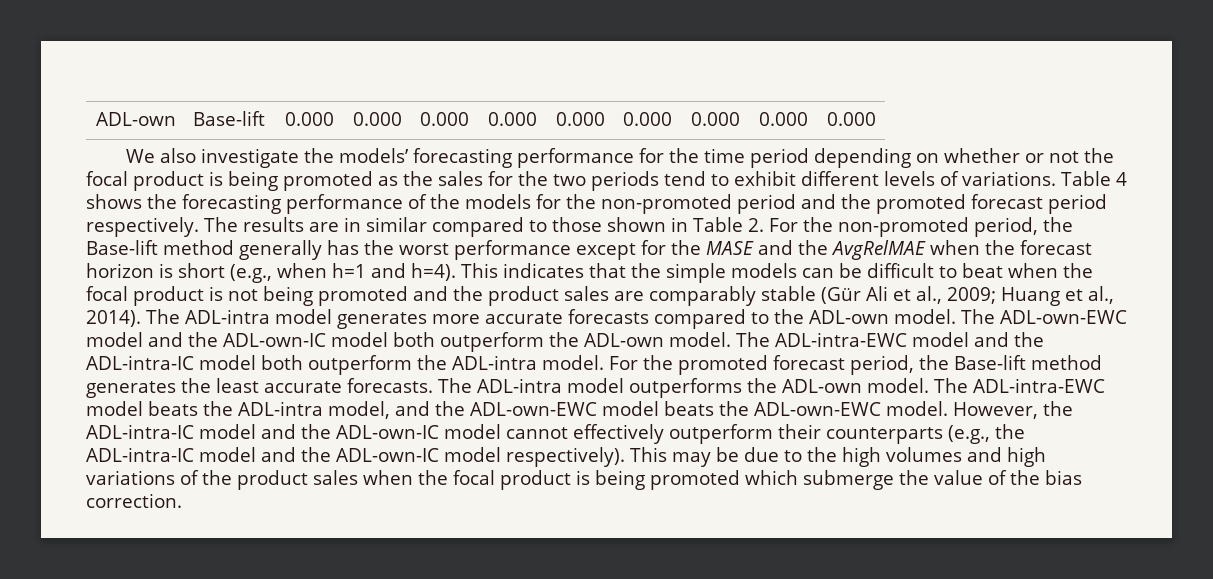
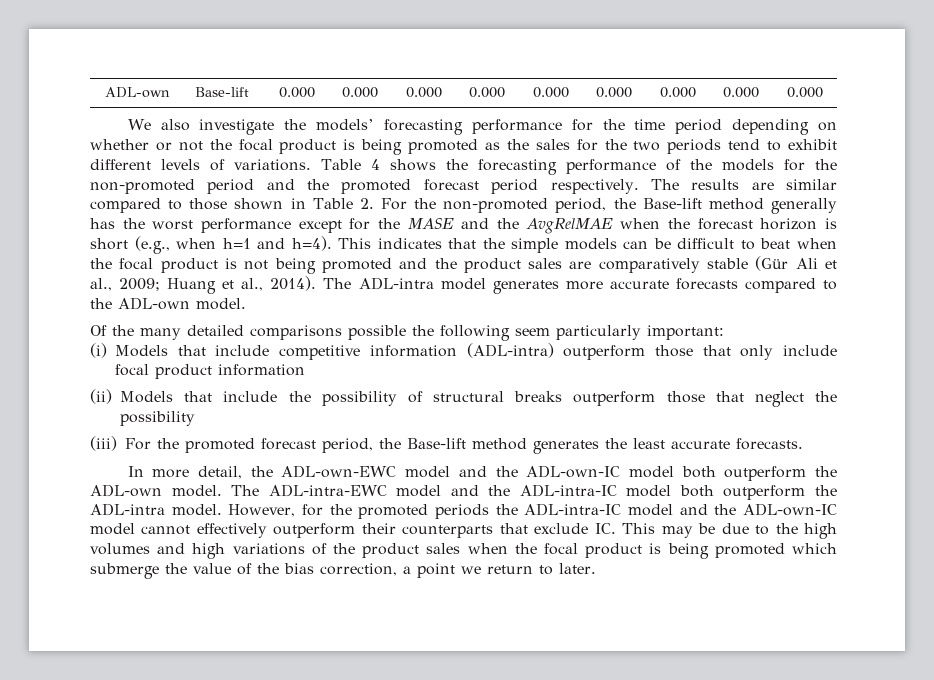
- The results are in similar compared to those shown in Table 2. For the non-promoted period, the Base-lift method generally has the worst performance except for the MASE and the AvgRelMAE when the forecast horizon is short (e.g., when h=1 and h=4).
+ The results are similar compared to those shown in Table 2. For the non-promoted period, the Base-lift method generally has the worst performance except for the MASE and the AvgRelMAE when the forecast horizon is short (e.g., when h=1 and h=4).
- This indicates that the simple models can be difficult to beat when the focal product is not being promoted and the product sales are comparably stable (Gür Ali et al., 2009; Huang et al., 2014).
+ This indicates that the simple models can be difficult to beat when the focal product is not being promoted and the product sales are comparatively stable (Gür Ali et al., 2009; Huang et al., 2014).
- The ADL-intra model generates more accurate forecasts compared to the ADL-own model. The ADL-own-EWC model and the ADL-own-IC model both outperform the ADL-own model.
+ The ADL-intra model generates more accurate forecasts compared to the ADL-own model.
+ Of the many detailed comparisons possible the following seem particularly important:
+ (i) Models that include competitive information (ADL-intra) outperform those that only include focal product information
+ (ii) Models that include the possibility of structural breaks outperform those that neglect the possibility
+ (iii) For the promoted forecast period, the Base-lift method generates the least accurate forecasts.
+ In more detail, the ADL-own-EWC model and the ADL-own-IC model both outperform the ADL-own model.
- For the promoted forecast period, the Base-lift method generates the least accurate forecasts. The ADL-intra model outperforms the ADL-own model. The ADL-intra-EWC model beats the ADL-intra model, and the ADL-own-EWC model beats the ADL-own-EWC model. However, the ADL-intra-IC model and the ADL-own-IC model cannot effectively outperform their counterparts (e.g., the ADL-intra-IC model and the ADL-own-IC model respectively). This may be due to the high volumes and high variations of the product sales when the focal product is being promoted which submerge the value of the bias correction.
+ However, for the promoted periods the ADL-intra-IC model and the ADL-own-IC model cannot effectively outperform their counterparts that exclude IC. This may be due to the high volumes and high variations of the product sales when the focal product is being promoted which submerge the value of the bias correction, a point we return to later.

